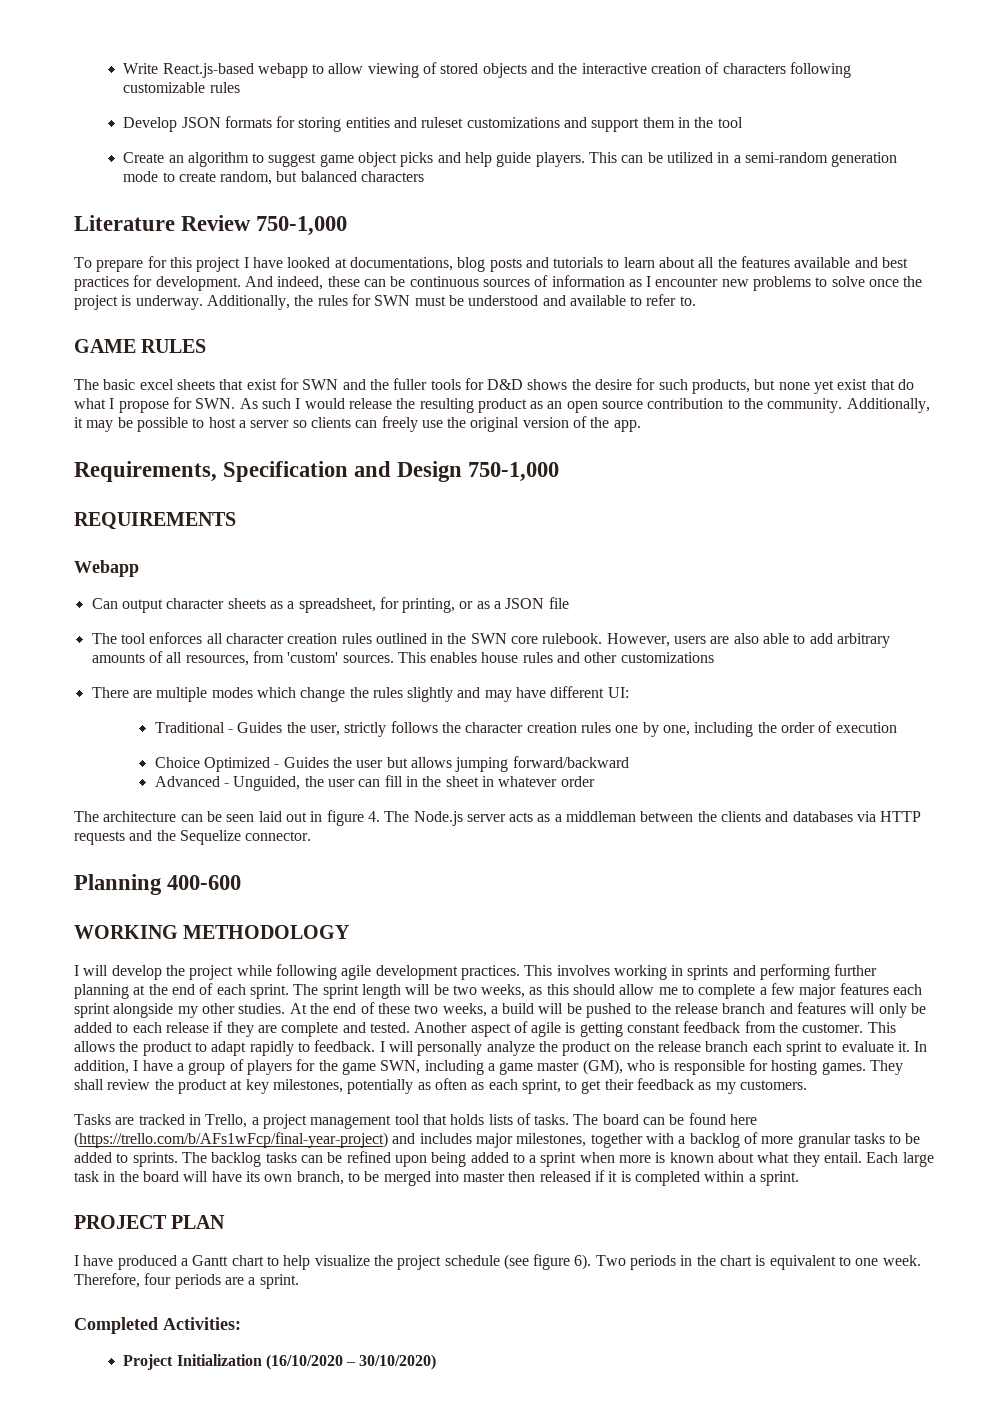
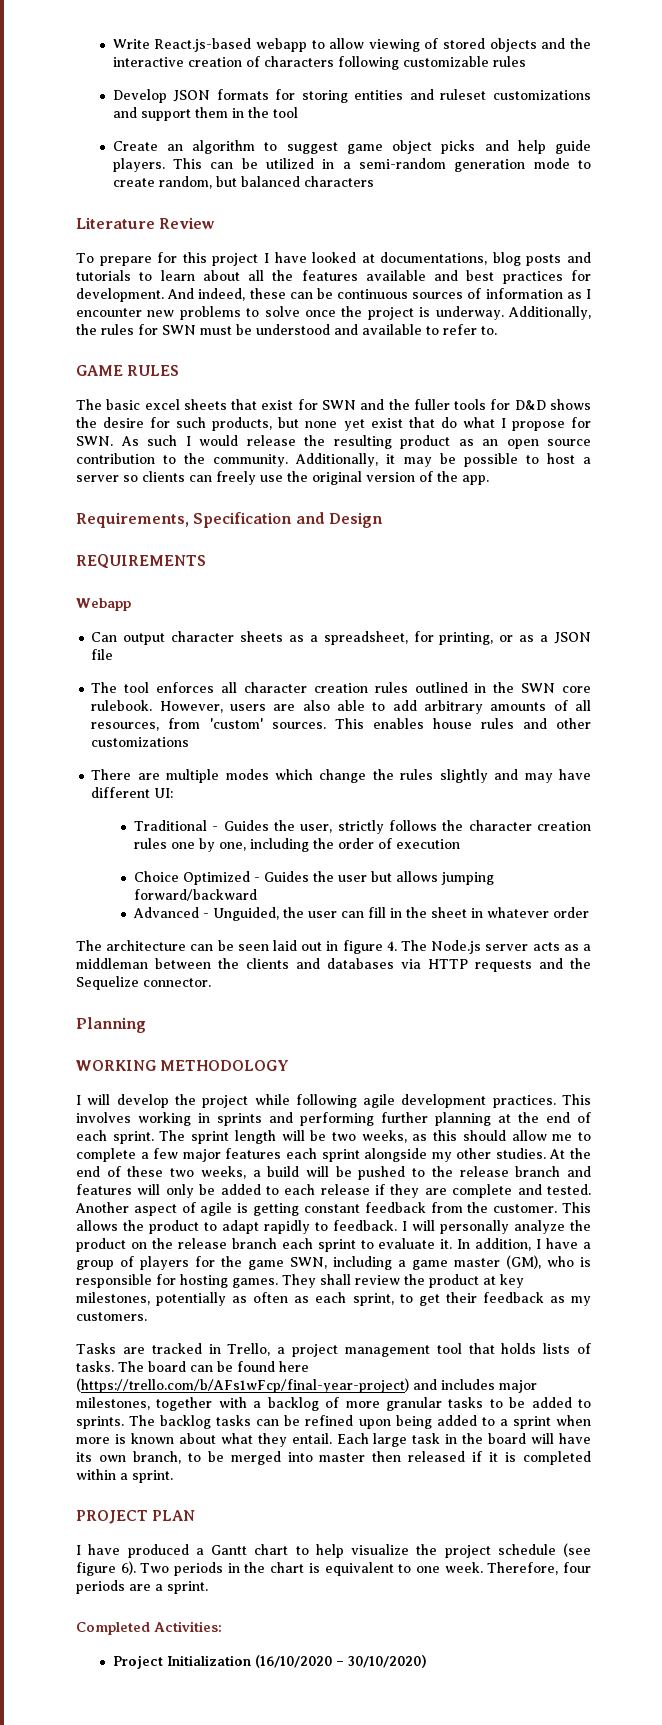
- Literature Review 750-1,000
+ Literature Review
- Requirements, Specification and Design 750-1,000
+ Requirements, Specification and Design
- Planning 400-600
+ Planning

